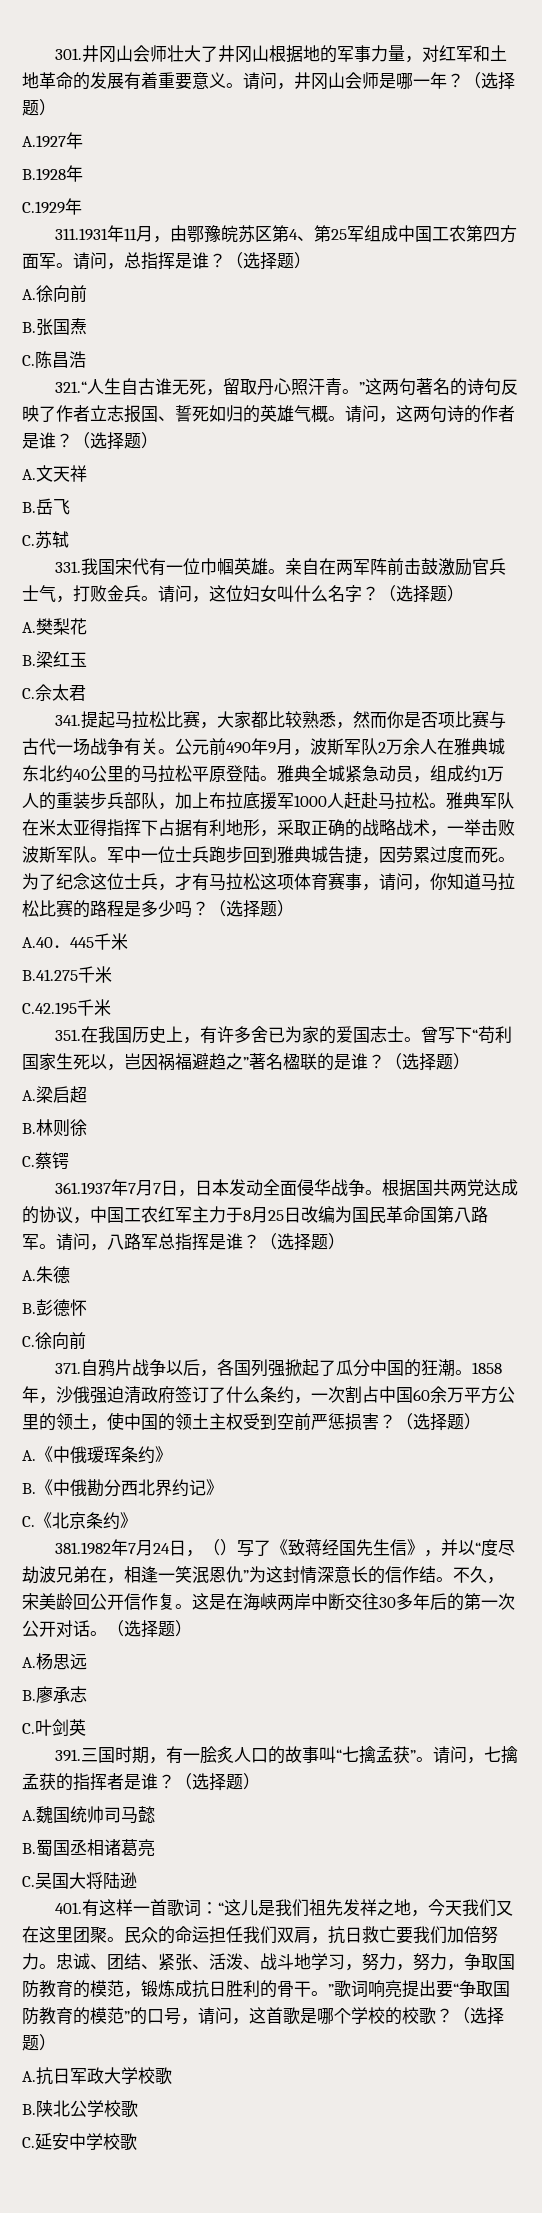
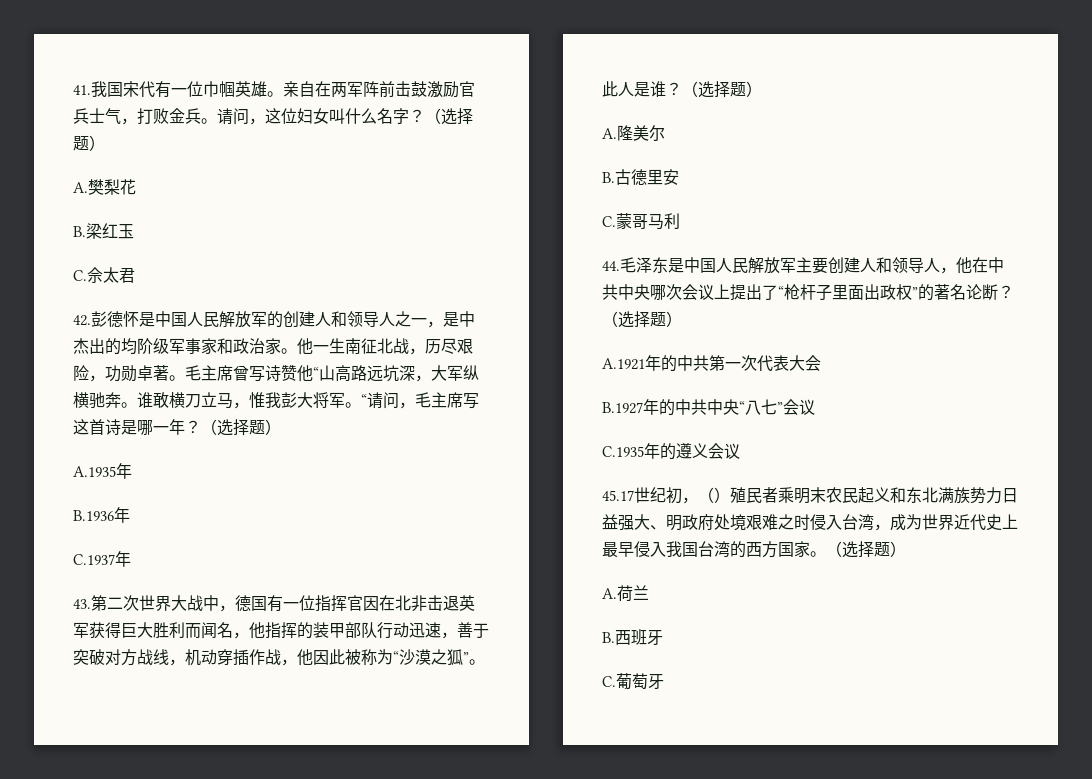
- 301.井冈山会师壮大了井冈山根据地的军事力量，对红军和土地革命的发展有着重要意义。请问，井冈山会师是哪一年？（选择题）
- A.1927年
- B.1928年
- C.1929年
- 311.1931年11月，由鄂豫皖苏区第4、第25军组成中国工农第四方面军。请问，总指挥是谁？（选择题）
- A.徐向前
- B.张国焘
- C.陈昌浩
- 321.“人生自古谁无死，留取丹心照汗青。”这两句著名的诗句反映了作者立志报国、誓死如归的英雄气概。请问，这两句诗的作者是谁？（选择题）
- A.文天祥
- B.岳飞
- C.苏轼
- 331.我国宋代有一位巾帼英雄。
+ 41.我国宋代有一位巾帼英雄。
- 341.提起马拉松比赛，大家都比较熟悉，然而你是否项比赛与古代一场战争有关。公元前490年9月，波斯军队2万余人在雅典城东北约40公里的马拉松平原登陆。雅典全城紧急动员，组成约1万人的重装步兵部队，加上布拉底援军1000人赶赴马拉松。雅典军队在米太亚得指挥下占据有利地形，采取正确的战略战术，一举击败波斯军队。军中一位士兵跑步回到雅典城告捷，因劳累过度而死。为了纪念这位士兵，才有马拉松这项体育赛事，请问，你知道马拉松比赛的路程是多少吗？（选择题）
- A.40．445千米
- B.41.275千米
- C.42.195千米
- 351.在我国历史上，有许多舍已为家的爱国志士。曾写下“苟利国家生死以，岂因祸福避趋之”著名楹联的是谁？（选择题）
- A.梁启超
- B.林则徐
- C.蔡锷
- 361.1937年7月7日，日本发动全面侵华战争。根据国共两党达成的协议，中国工农红军主力于8月25日改编为国民革命国第八路军。请问，八路军总指挥是谁？（选择题）
- A.朱德
- B.彭德怀
- C.徐向前
- 371.自鸦片战争以后，各国列强掀起了瓜分中国的狂潮。1858年，沙俄强迫清政府签订了什么条约，一次割占中国60余万平方公里的领土，使中国的领土主权受到空前严惩损害？（选择题）
- A.《中俄瑷珲条约》
- B.《中俄勘分西北界约记》
- C.《北京条约》
- 381.1982年7月24日，（）写了《致蒋经国先生信》，并以“度尽劫波兄弟在，相逢一笑泯恩仇”为这封情深意长的信作结。不久，宋美龄回公开信作复。这是在海峡两岸中断交往30多年后的第一次公开对话。
+ 42.彭德怀是中国人民解放军的创建人和领导人之一，是中杰出的均阶级军事家和政治家。他一生南征北战，历尽艰险，功勋卓著。毛主席曾写诗赞他“山高路远坑深，大军纵横驰奔。谁敢横刀立马，惟我彭大将军。“请问，毛主席写这首诗是哪一年？（选择题）
+ A.1935年
+ B.1936年
+ C.1937年
+ 43.第二次世界大战中，德国有一位指挥官因在北非击退英军获得巨大胜利而闻名，他指挥的装甲部队行动迅速，善于突破对方战线，机动穿插作战，他因此被称为“沙漠之狐”。此人是谁？（选择题）
+ A.隆美尔
+ B.古德里安
+ C.蒙哥马利
+ 44.毛泽东是中国人民解放军主要创建人和领导人，他在中共中央哪次会议上提出了“枪杆子里面出政权”的著名论断？（选择题）
+ A.1921年的中共第一次代表大会
+ B.1927年的中共中央“八七”会议
+ C.1935年的遵义会议
+ 45.17世纪初，（）殖民者乘明末农民起义和东北满族势力日益强大、明政府处境艰难之时侵入台湾，成为世界近代史上最早侵入我国台湾的西方国家。
- A.杨思远
- B.廖承志
- C.叶剑英
- 391.三国时期，有一脍炙人口的故事叫“七擒孟获”。请问，七擒孟获的指挥者是谁？（选择题）
- A.魏国统帅司马懿
- B.蜀国丞相诸葛亮
- C.吴国大将陆逊
- 401.有这样一首歌词：“这儿是我们祖先发祥之地，今天我们又在这里团聚。民众的命运担任我们双肩，抗日救亡要我们加倍努力。忠诚、团结、紧张、活泼、战斗地学习，努力，努力，争取国防教育的模范，锻炼成抗日胜利的骨干。”歌词响亮提出要“争取国防教育的模范”的口号，请问，这首歌是哪个学校的校歌？（选择题）
- A.抗日军政大学校歌
- B.陕北公学校歌
- C.延安中学校歌
+ A.荷兰
+ B.西班牙
+ C.葡萄牙

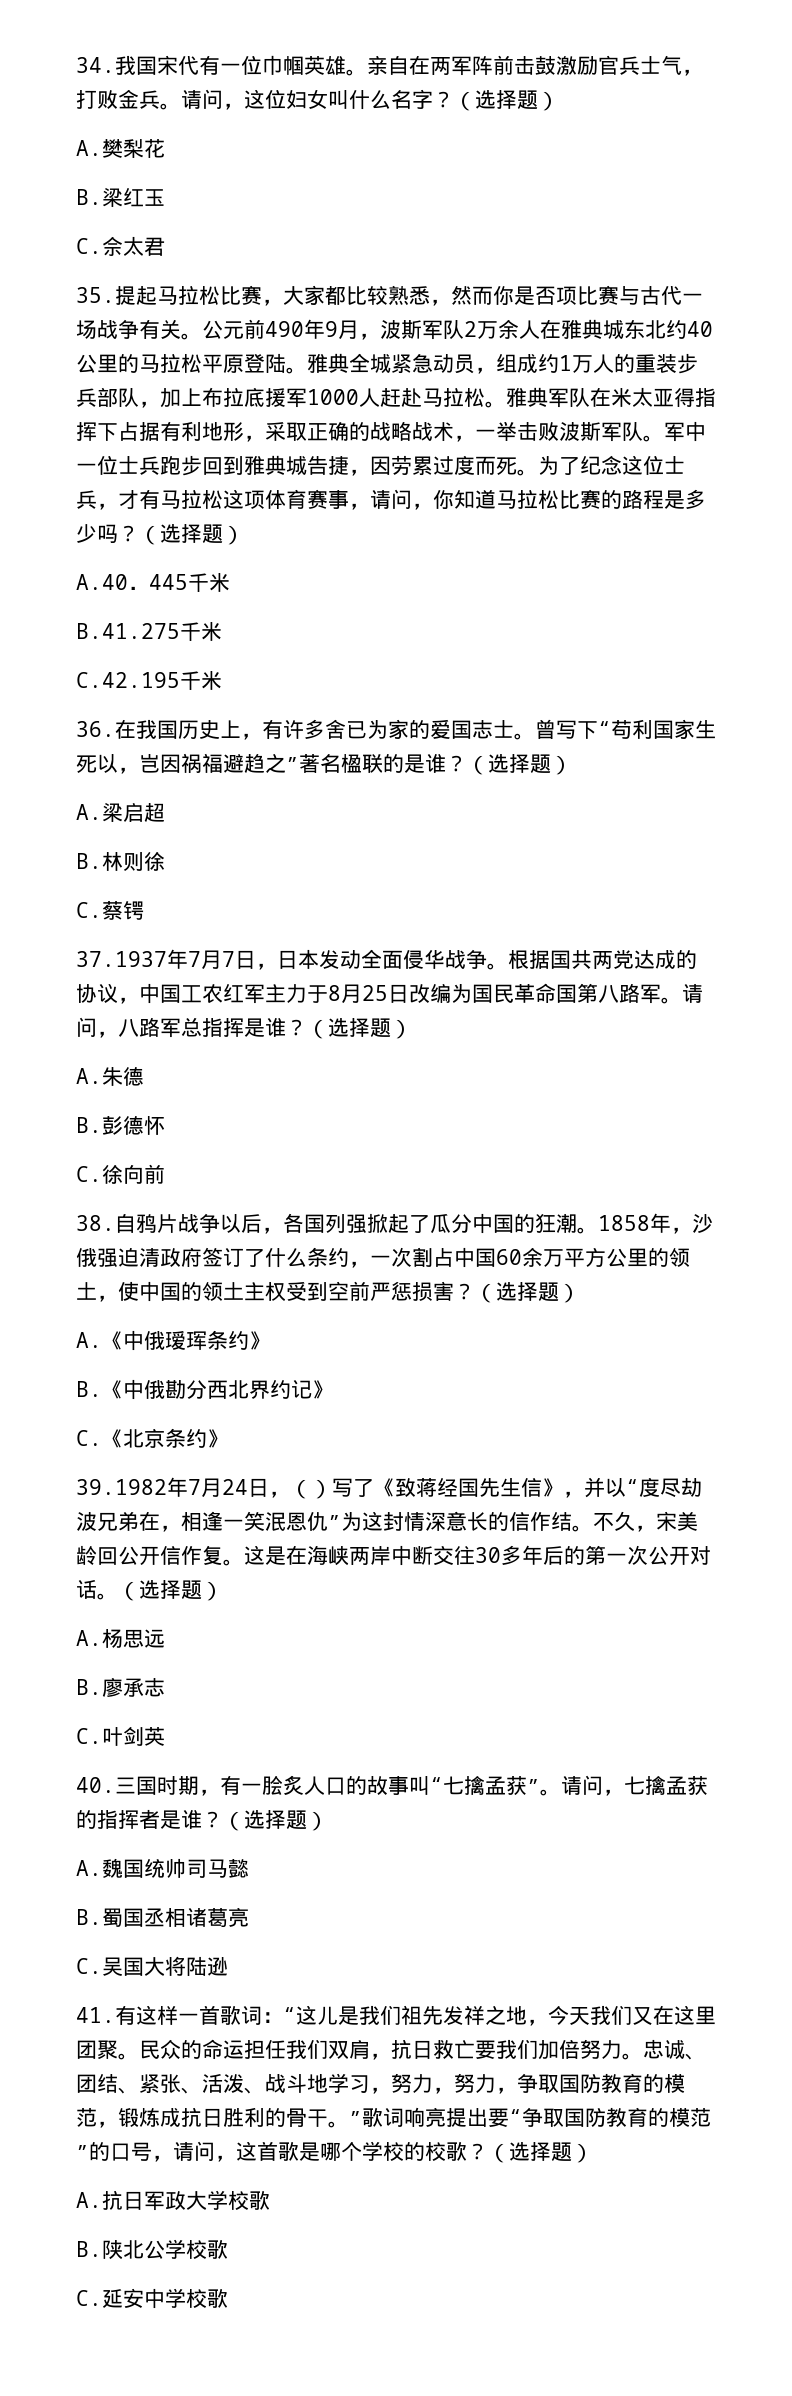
- 41.我国宋代有一位巾帼英雄。
+ 34.我国宋代有一位巾帼英雄。
- 42.彭德怀是中国人民解放军的创建人和领导人之一，是中杰出的均阶级军事家和政治家。他一生南征北战，历尽艰险，功勋卓著。毛主席曾写诗赞他“山高路远坑深，大军纵横驰奔。谁敢横刀立马，惟我彭大将军。“请问，毛主席写这首诗是哪一年？（选择题）
- A.1935年
- B.1936年
- C.1937年
- 43.第二次世界大战中，德国有一位指挥官因在北非击退英军获得巨大胜利而闻名，他指挥的装甲部队行动迅速，善于突破对方战线，机动穿插作战，他因此被称为“沙漠之狐”。此人是谁？（选择题）
- A.隆美尔
- B.古德里安
- C.蒙哥马利
- 44.毛泽东是中国人民解放军主要创建人和领导人，他在中共中央哪次会议上提出了“枪杆子里面出政权”的著名论断？（选择题）
- A.1921年的中共第一次代表大会
- B.1927年的中共中央“八七”会议
- C.1935年的遵义会议
- 45.17世纪初，（）殖民者乘明末农民起义和东北满族势力日益强大、明政府处境艰难之时侵入台湾，成为世界近代史上最早侵入我国台湾的西方国家。
+ 35.提起马拉松比赛，大家都比较熟悉，然而你是否项比赛与古代一场战争有关。公元前490年9月，波斯军队2万余人在雅典城东北约40公里的马拉松平原登陆。雅典全城紧急动员，组成约1万人的重装步兵部队，加上布拉底援军1000人赶赴马拉松。雅典军队在米太亚得指挥下占据有利地形，采取正确的战略战术，一举击败波斯军队。军中一位士兵跑步回到雅典城告捷，因劳累过度而死。为了纪念这位士兵，才有马拉松这项体育赛事，请问，你知道马拉松比赛的路程是多少吗？（选择题）
+ A.40．445千米
+ B.41.275千米
+ C.42.195千米
+ 36.在我国历史上，有许多舍已为家的爱国志士。曾写下“苟利国家生死以，岂因祸福避趋之”著名楹联的是谁？（选择题）
+ A.梁启超
+ B.林则徐
+ C.蔡锷
+ 37.1937年7月7日，日本发动全面侵华战争。根据国共两党达成的协议，中国工农红军主力于8月25日改编为国民革命国第八路军。请问，八路军总指挥是谁？（选择题）
+ A.朱德
+ B.彭德怀
+ C.徐向前
+ 38.自鸦片战争以后，各国列强掀起了瓜分中国的狂潮。1858年，沙俄强迫清政府签订了什么条约，一次割占中国60余万平方公里的领土，使中国的领土主权受到空前严惩损害？（选择题）
+ A.《中俄瑷珲条约》
+ B.《中俄勘分西北界约记》
+ C.《北京条约》
+ 39.1982年7月24日，（）写了《致蒋经国先生信》，并以“度尽劫波兄弟在，相逢一笑泯恩仇”为这封情深意长的信作结。不久，宋美龄回公开信作复。这是在海峡两岸中断交往30多年后的第一次公开对话。
- A.荷兰
- B.西班牙
- C.葡萄牙
+ A.杨思远
+ B.廖承志
+ C.叶剑英
+ 40.三国时期，有一脍炙人口的故事叫“七擒孟获”。请问，七擒孟获的指挥者是谁？（选择题）
+ A.魏国统帅司马懿
+ B.蜀国丞相诸葛亮
+ C.吴国大将陆逊
+ 41.有这样一首歌词：“这儿是我们祖先发祥之地，今天我们又在这里团聚。民众的命运担任我们双肩，抗日救亡要我们加倍努力。忠诚、团结、紧张、活泼、战斗地学习，努力，努力，争取国防教育的模范，锻炼成抗日胜利的骨干。”歌词响亮提出要“争取国防教育的模范”的口号，请问，这首歌是哪个学校的校歌？（选择题）
+ A.抗日军政大学校歌
+ B.陕北公学校歌
+ C.延安中学校歌

